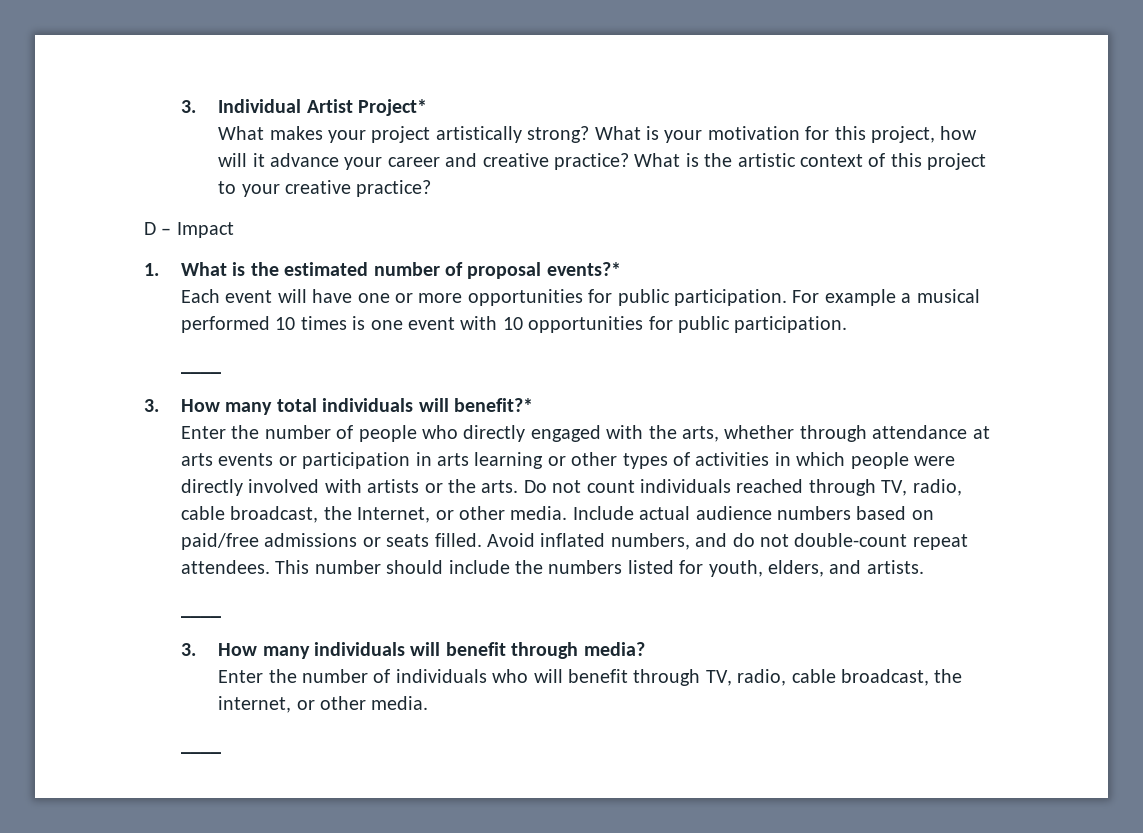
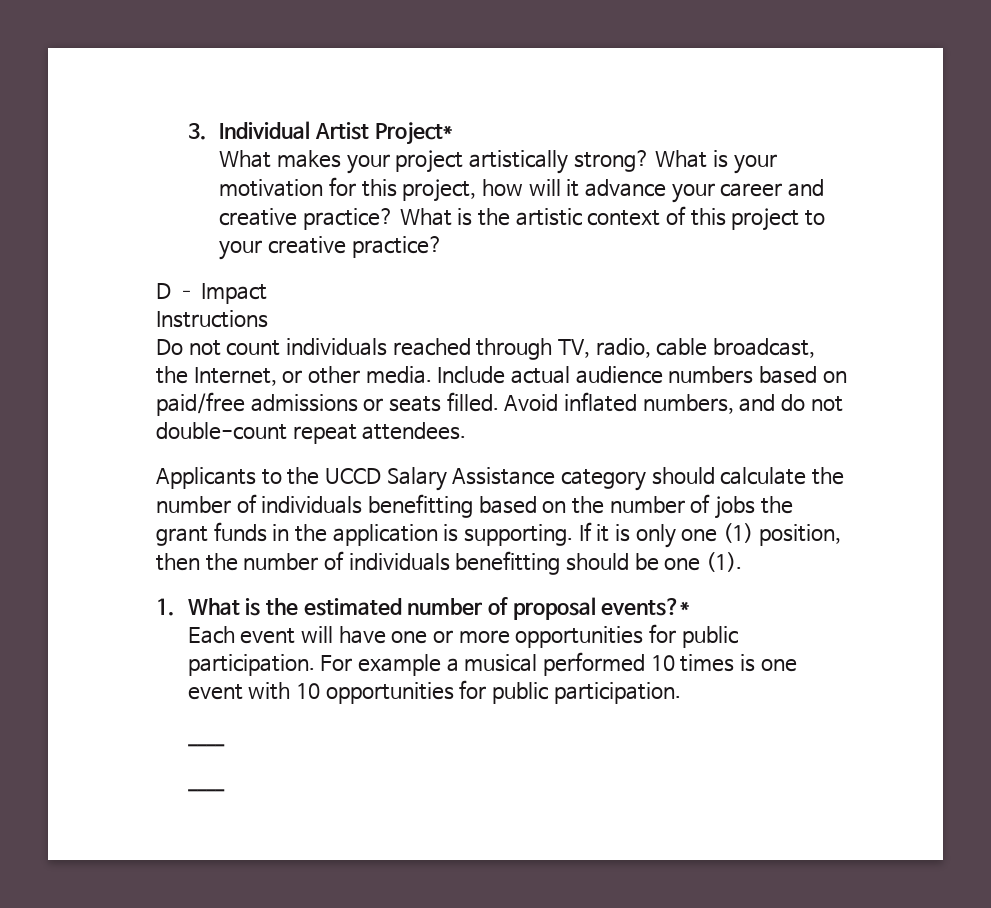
+ Instructions
+ Do not count individuals reached through TV, radio, cable broadcast, the Internet, or other media. Include actual audience numbers based on paid/free admissions or seats filled. Avoid inflated numbers, and do not double-count repeat attendees.
+ Applicants to the UCCD Salary Assistance category should calculate the number of individuals benefitting based on the number of jobs the grant funds in the application is supporting. If it is only one (1) position, then the number of individuals benefitting should be one (1).
- 3. How many total individuals will benefit?*
- Enter the number of people who directly engaged with the arts, whether through attendance at arts events or participation in arts learning or other types of activities in which people were directly involved with artists or the arts. Do not count individuals reached through TV, radio, cable broadcast, the Internet, or other media. Include actual audience numbers based on paid/free admissions or seats filled. Avoid inflated numbers, and do not double-count repeat attendees. This number should include the numbers listed for youth, elders, and artists.
- ____
- 3. How many individuals will benefit through media?
- Enter the number of individuals who will benefit through TV, radio, cable broadcast, the internet, or other media.

